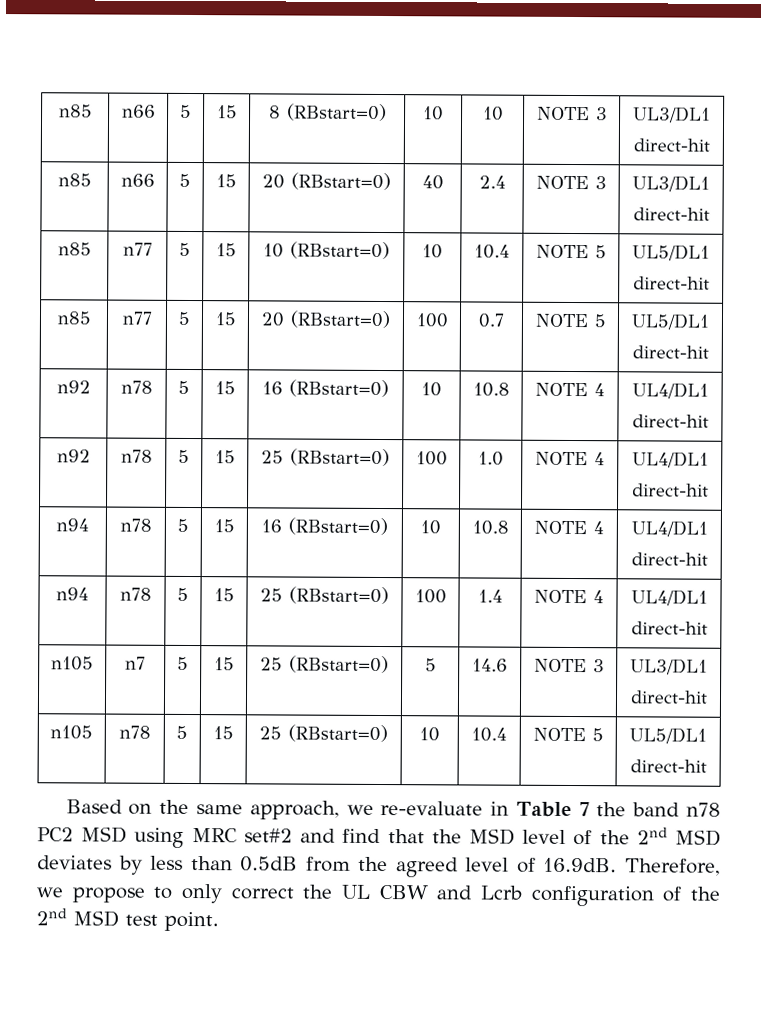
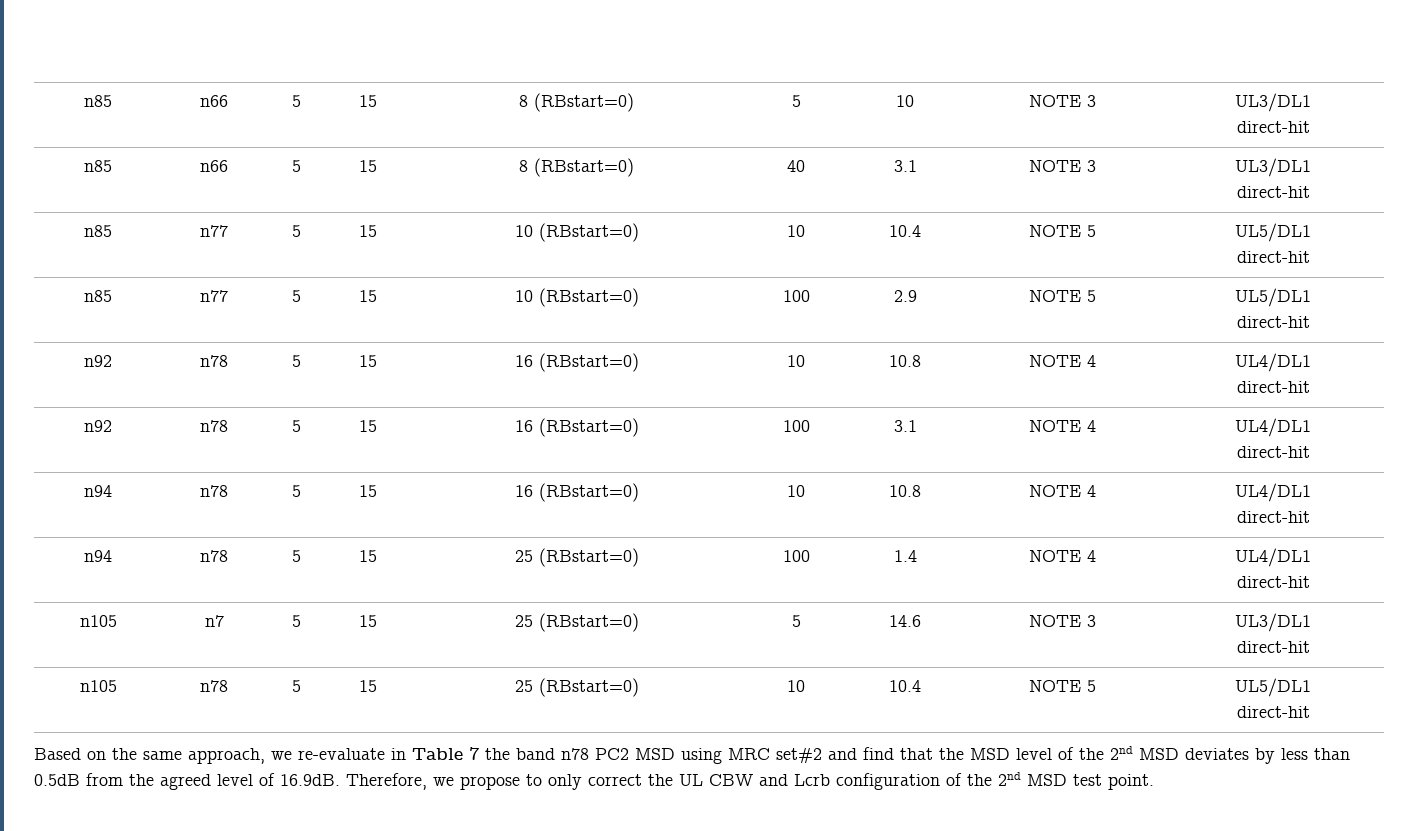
- n85 | n66 | 5 | 15 | 8 (RBstart=0) | 10 | 10 | NOTE 3 | UL3/DL1
+ n85 | n66 | 5 | 15 | 8 (RBstart=0) | 5 | 10 | NOTE 3 | UL3/DL1
- n85 | n66 | 5 | 15 | 20 (RBstart=0) | 40 | 2.4 | NOTE 3 | UL3/DL1
+ n85 | n66 | 5 | 15 | 8 (RBstart=0) | 40 | 3.1 | NOTE 3 | UL3/DL1
- n85 | n77 | 5 | 15 | 20 (RBstart=0) | 100 | 0.7 | NOTE 5 | UL5/DL1
+ n85 | n77 | 5 | 15 | 10 (RBstart=0) | 100 | 2.9 | NOTE 5 | UL5/DL1
- n92 | n78 | 5 | 15 | 25 (RBstart=0) | 100 | 1.0 | NOTE 4 | UL4/DL1
+ n92 | n78 | 5 | 15 | 16 (RBstart=0) | 100 | 3.1 | NOTE 4 | UL4/DL1

